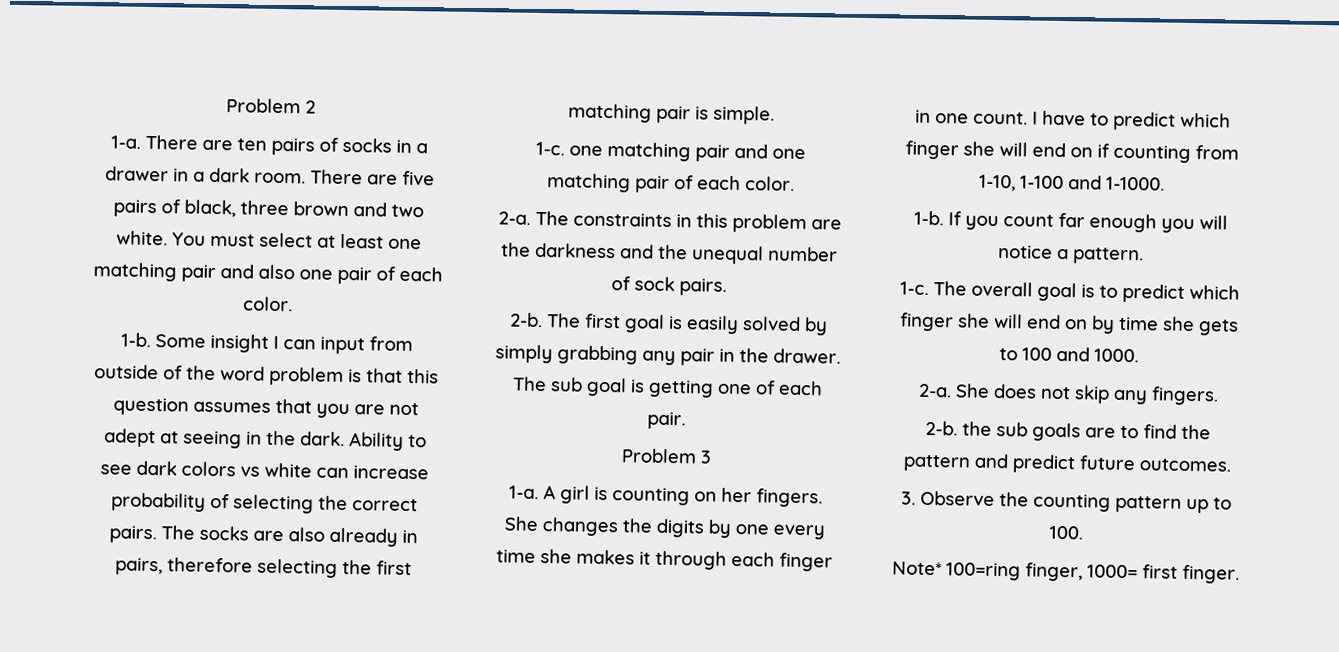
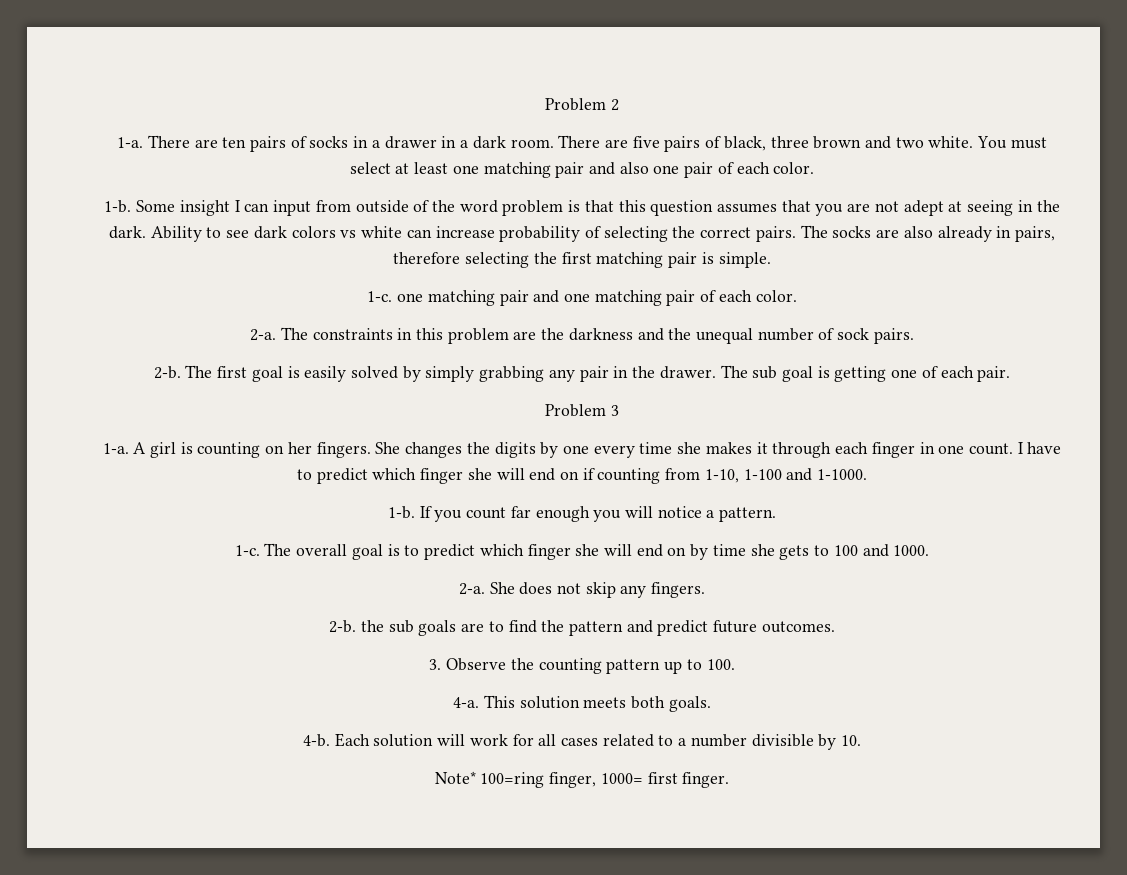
+ 4-a. This solution meets both goals.
+ 4-b. Each solution will work for all cases related to a number divisible by 10.

